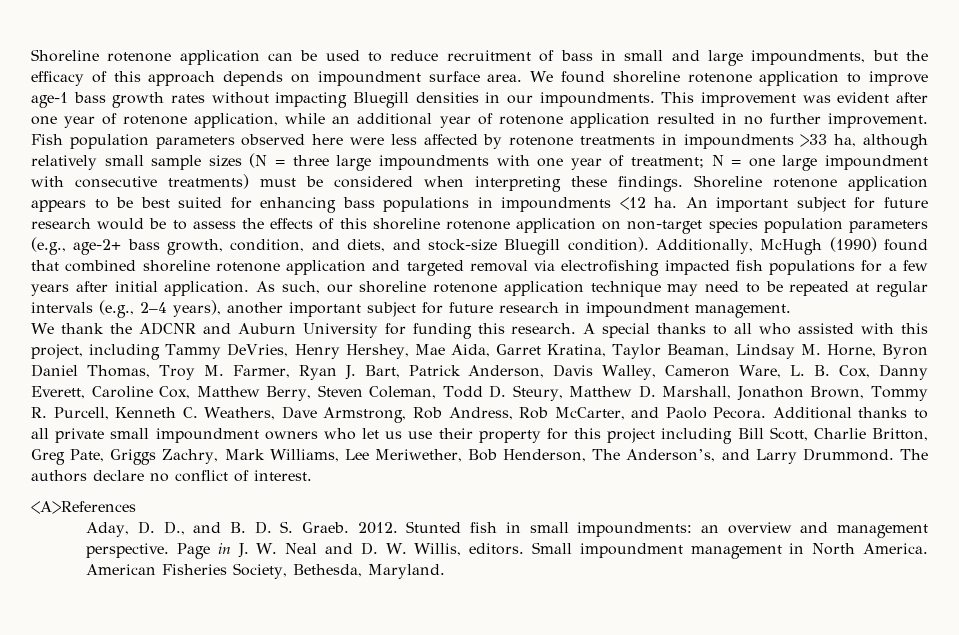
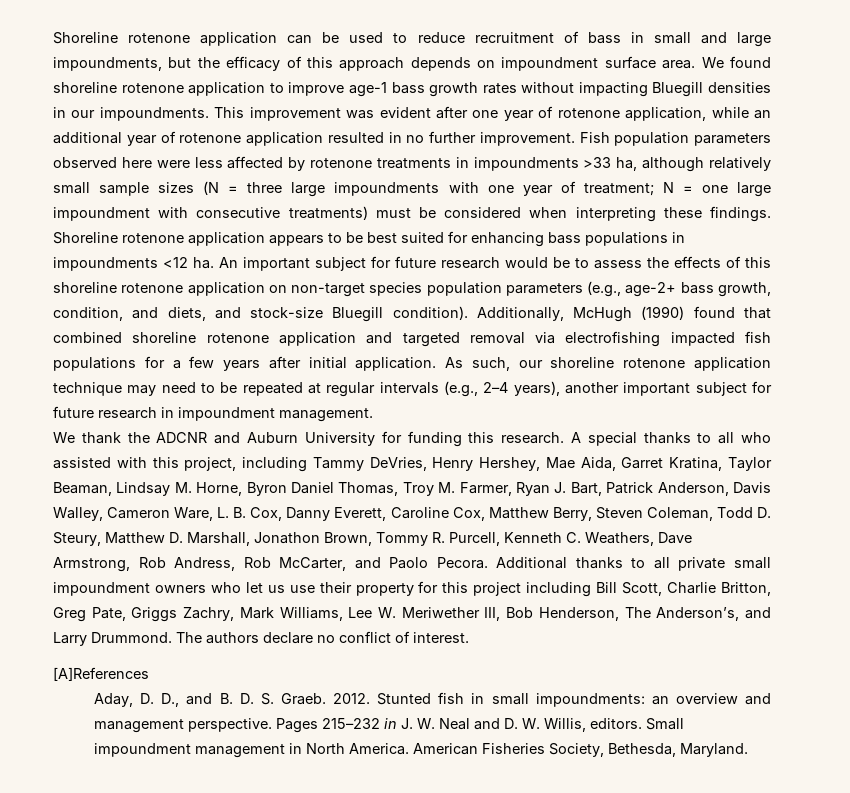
- Additional thanks to all private small impoundment owners who let us use their property for this project including Bill Scott, Charlie Britton, Greg Pate, Griggs Zachry, Mark Williams, Lee Meriwether, Bob Henderson, The Anderson’s, and Larry Drummond.
+ Additional thanks to all private small impoundment owners who let us use their property for this project including Bill Scott, Charlie Britton, Greg Pate, Griggs Zachry, Mark Williams, Lee W. Meriwether III, Bob Henderson, The Anderson’s, and Larry Drummond.
- <A>References
+ [A]References
- Page in J. W. Neal and D. W. Willis, editors.
+ Pages 215–232 in J. W. Neal and D. W. Willis, editors.

